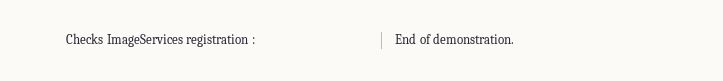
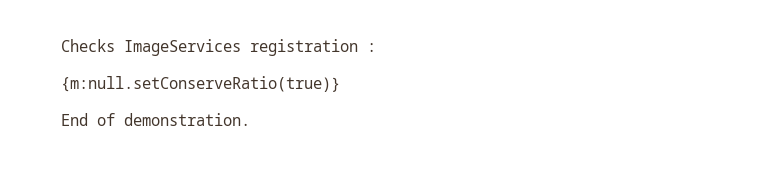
+ {m:null.setConserveRatio(true)}

